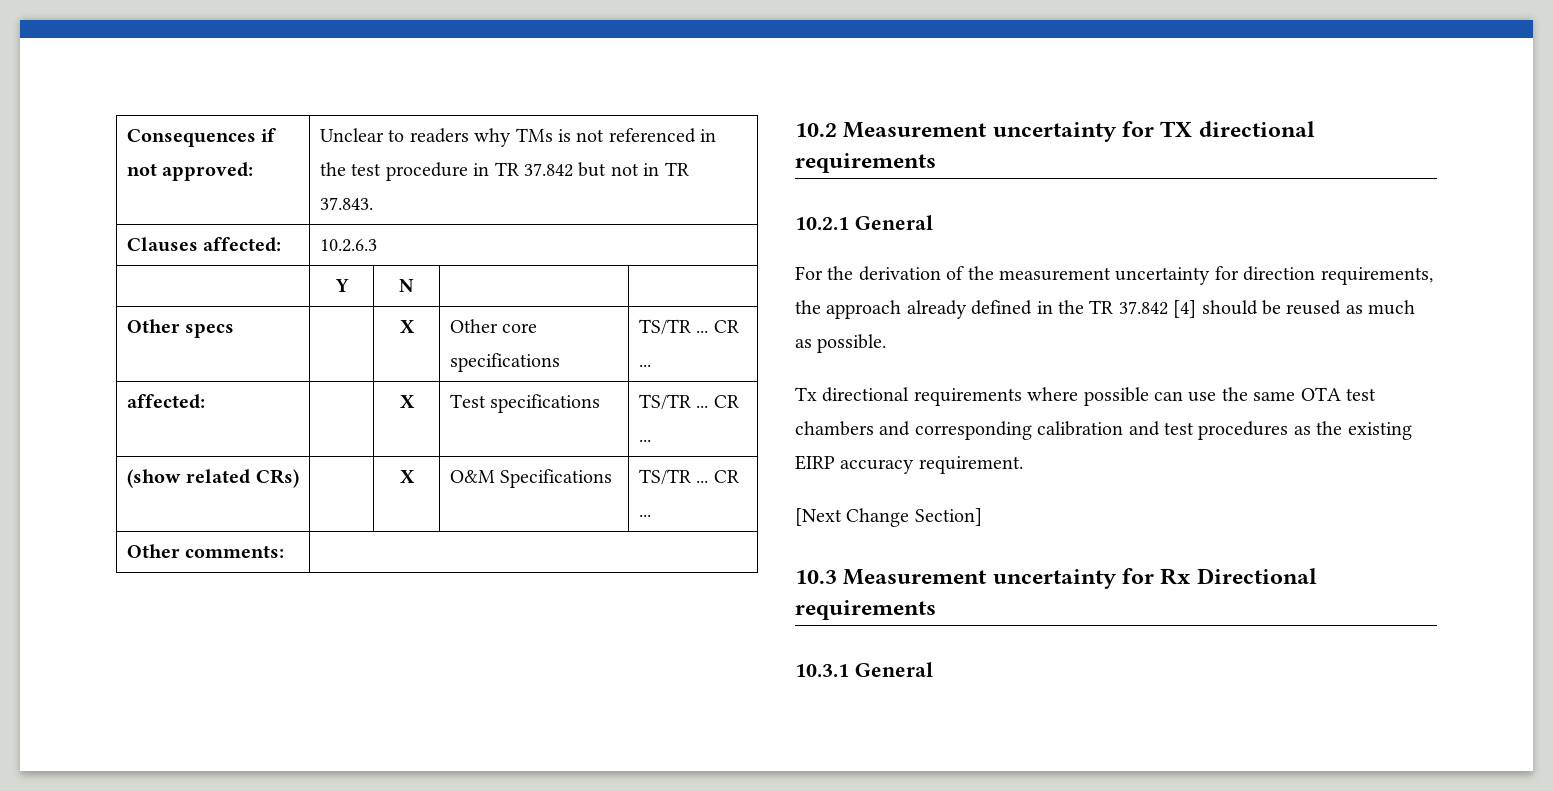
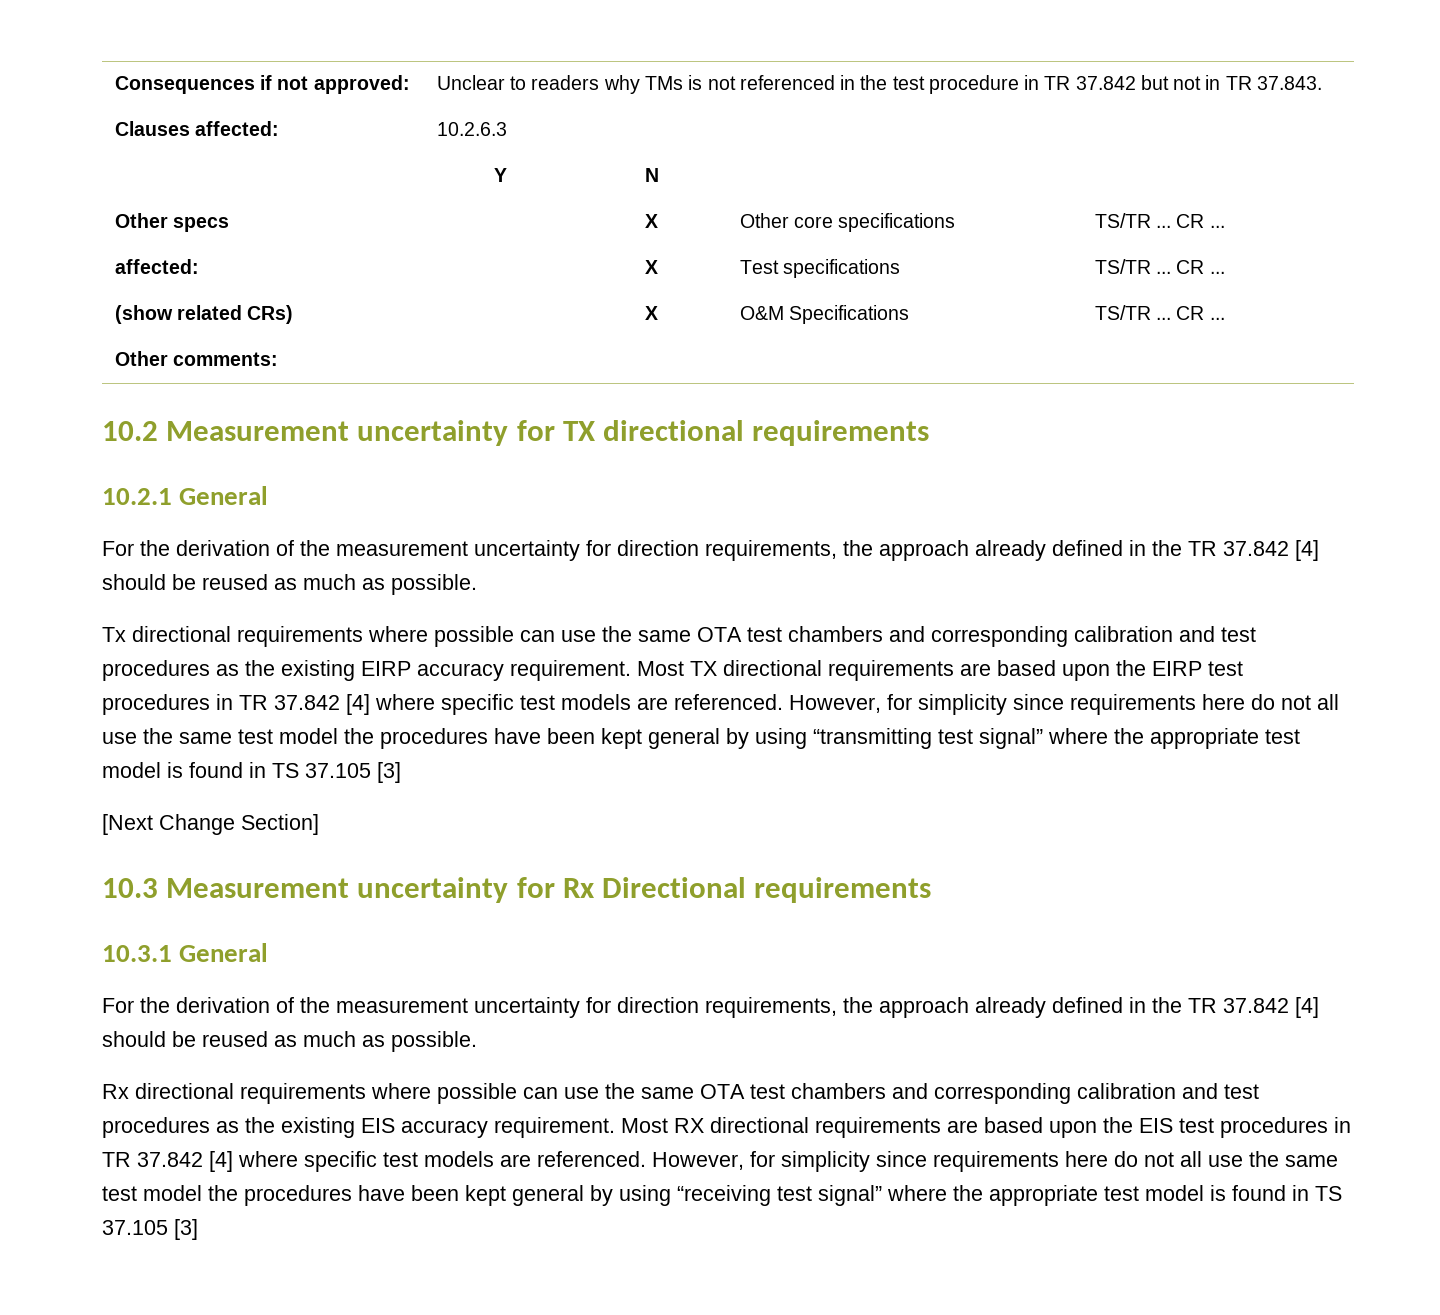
+ Most TX directional requirements are based upon the EIRP test procedures in TR 37.842 [4] where specific test models are referenced. However, for simplicity since requirements here do not all use the same test model the procedures have been kept general by using “transmitting test signal” where the appropriate test model is found in TS 37.105 [3]
  10.3.1 General
+ For the derivation of the measurement uncertainty for direction requirements, the approach already defined in the TR 37.842 [4] should be reused as much as possible.
+ Rx directional requirements where possible can use the same OTA test chambers and corresponding calibration and test procedures as the existing EIS accuracy requirement. Most RX directional requirements are based upon the EIS test procedures in TR 37.842 [4] where specific test models are referenced. However, for simplicity since requirements here do not all use the same test model the procedures have been kept general by using “receiving test signal” where the appropriate test model is found in TS 37.105 [3]

